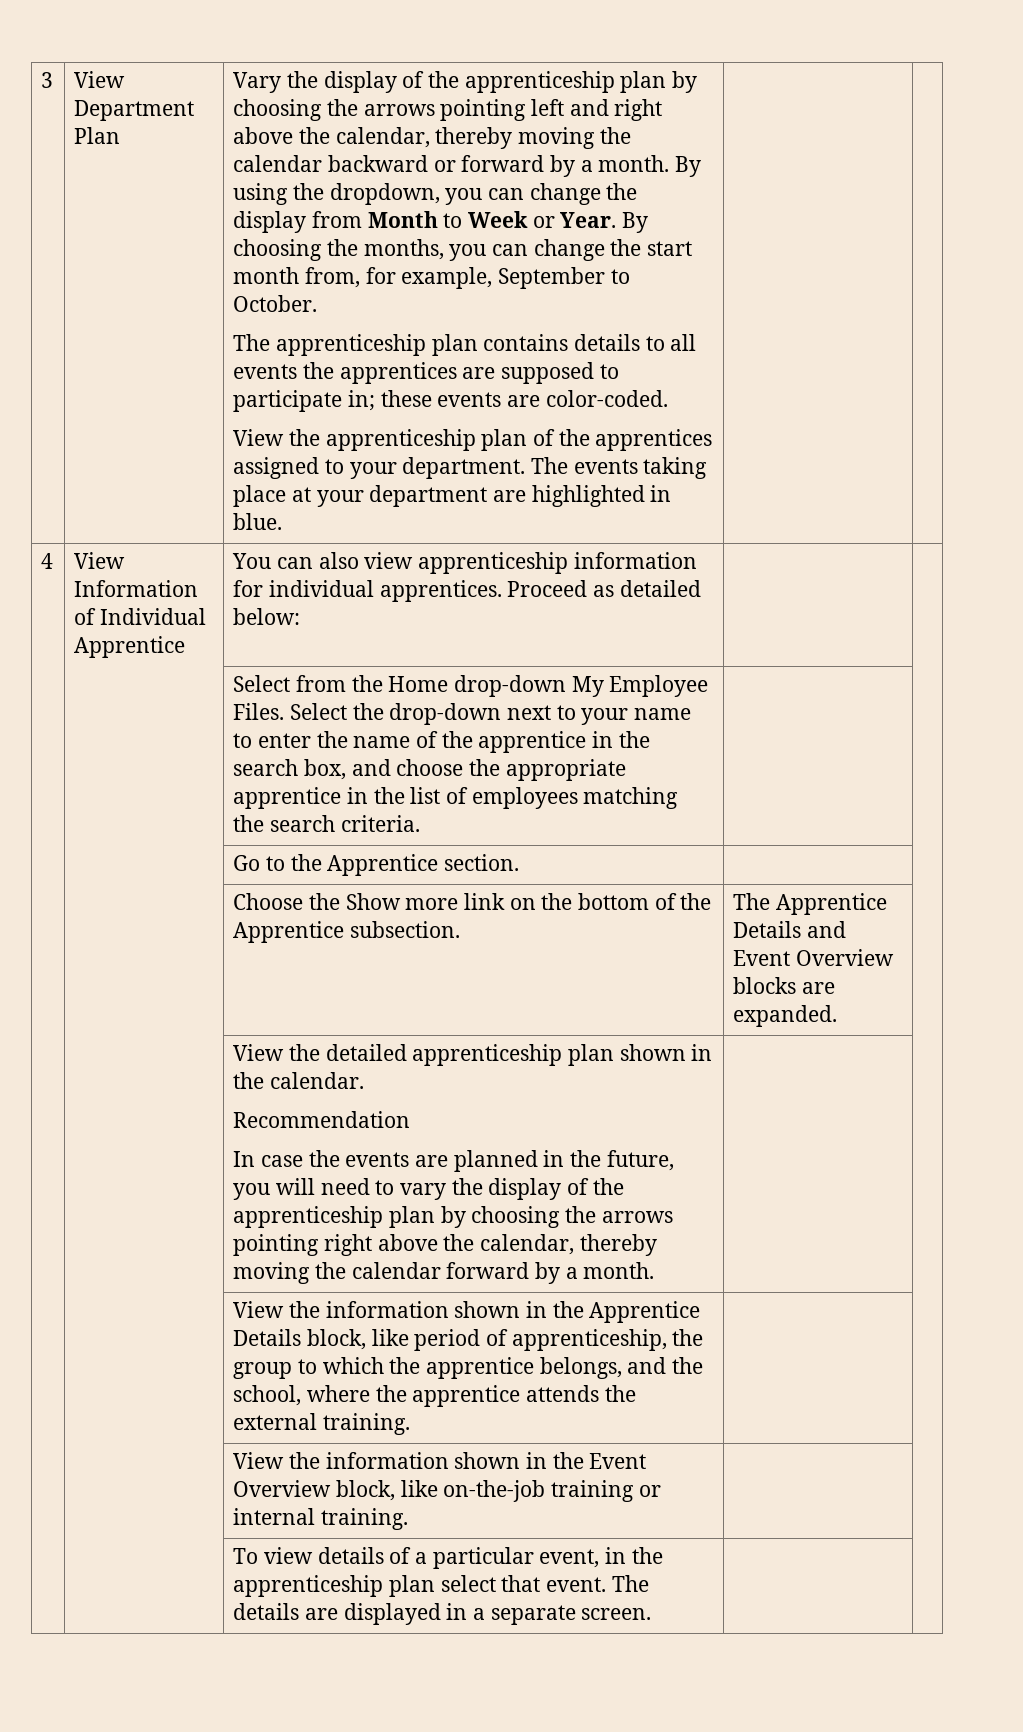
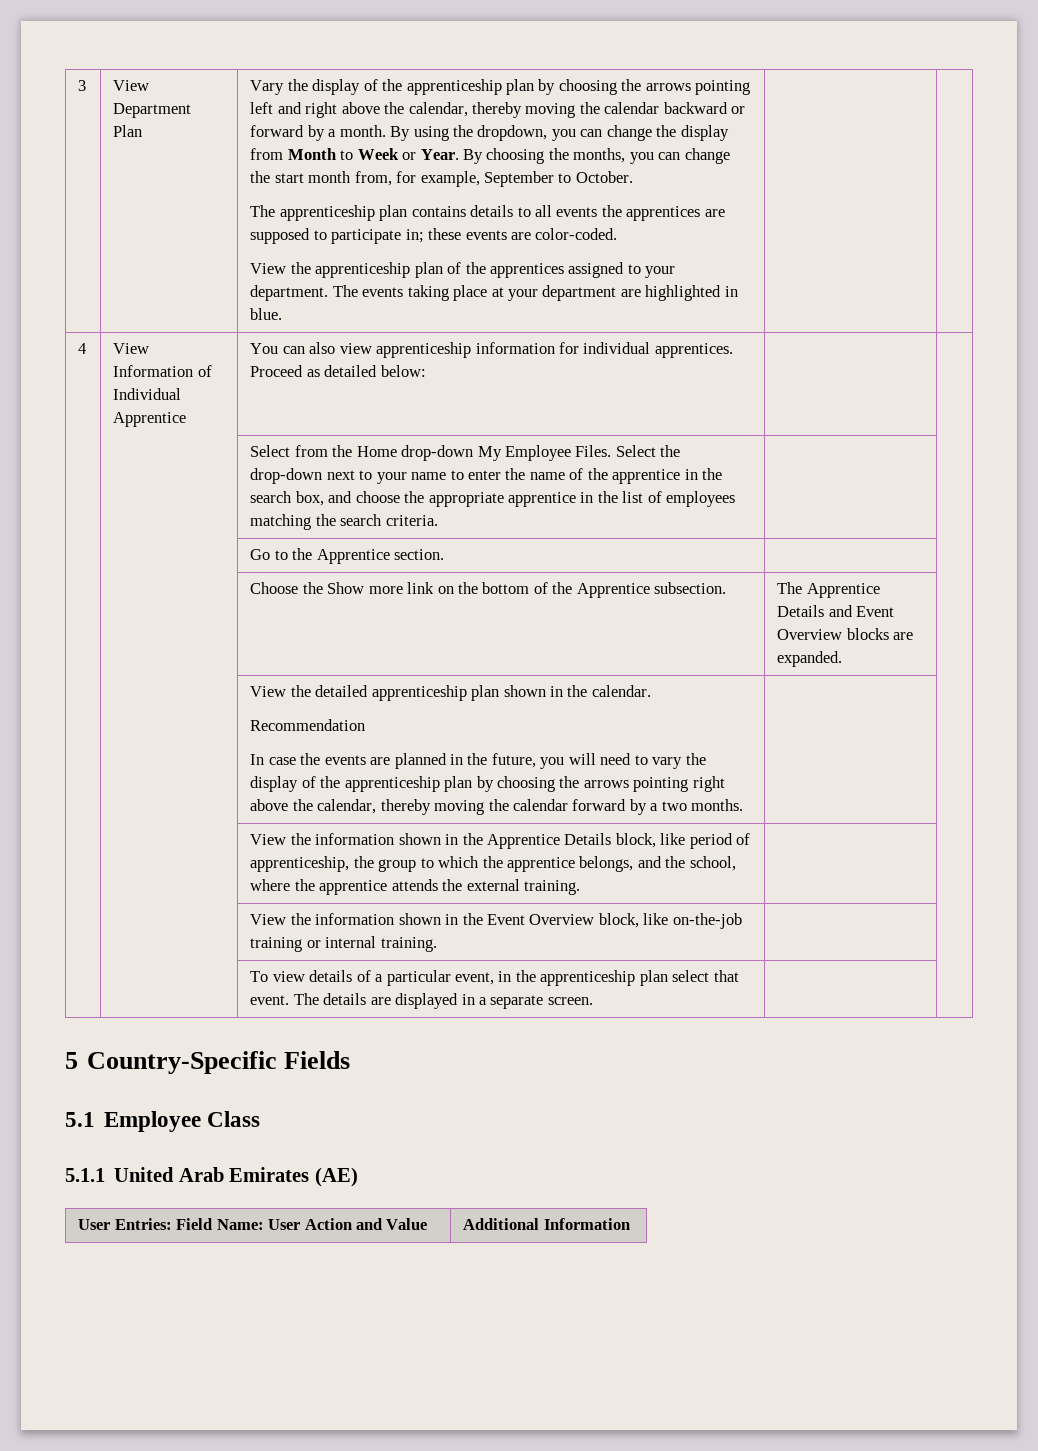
- In case the events are planned in the future, you will need to vary the display of the apprenticeship plan by choosing the arrows pointing right above the calendar, thereby moving the calendar forward by a month.
+ In case the events are planned in the future, you will need to vary the display of the apprenticeship plan by choosing the arrows pointing right above the calendar, thereby moving the calendar forward by a two months.
+ 5 Country-Specific Fields
+ 5.1 Employee Class
+ 5.1.1 United Arab Emirates (AE)
+ User Entries: Field Name: User Action and Value | Additional Information

